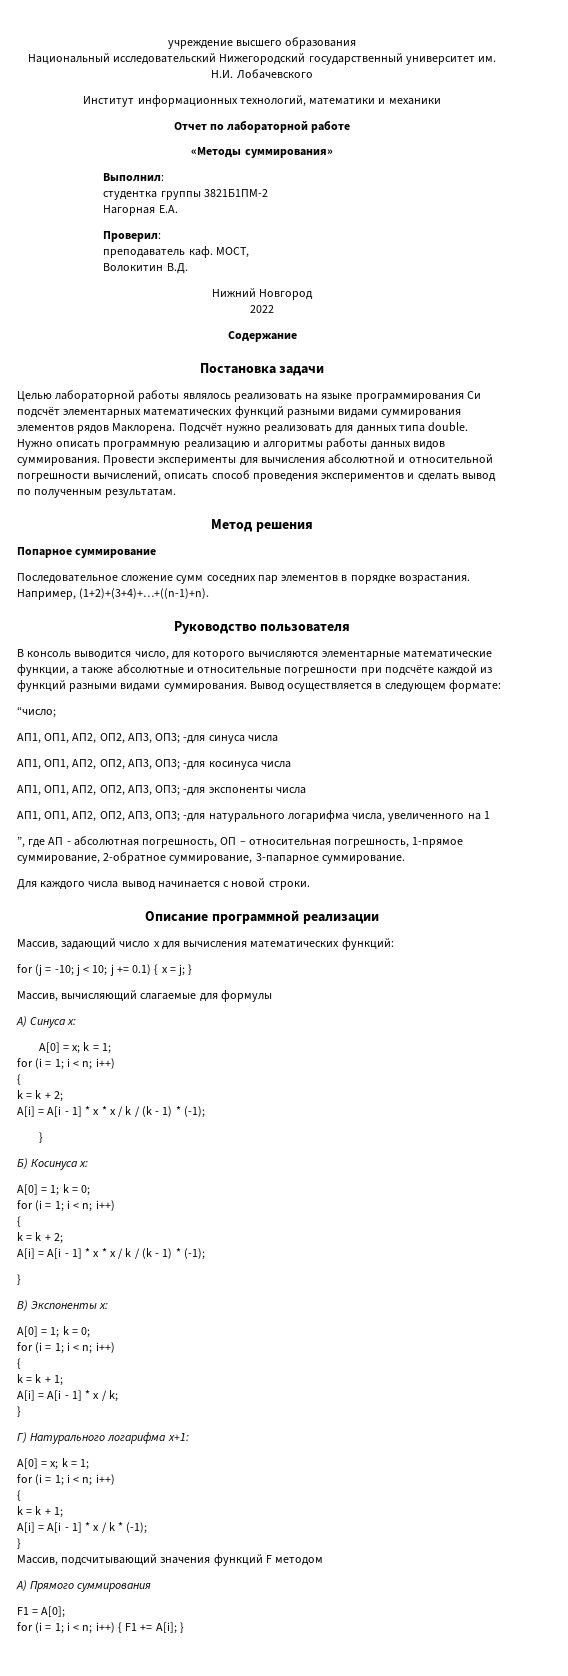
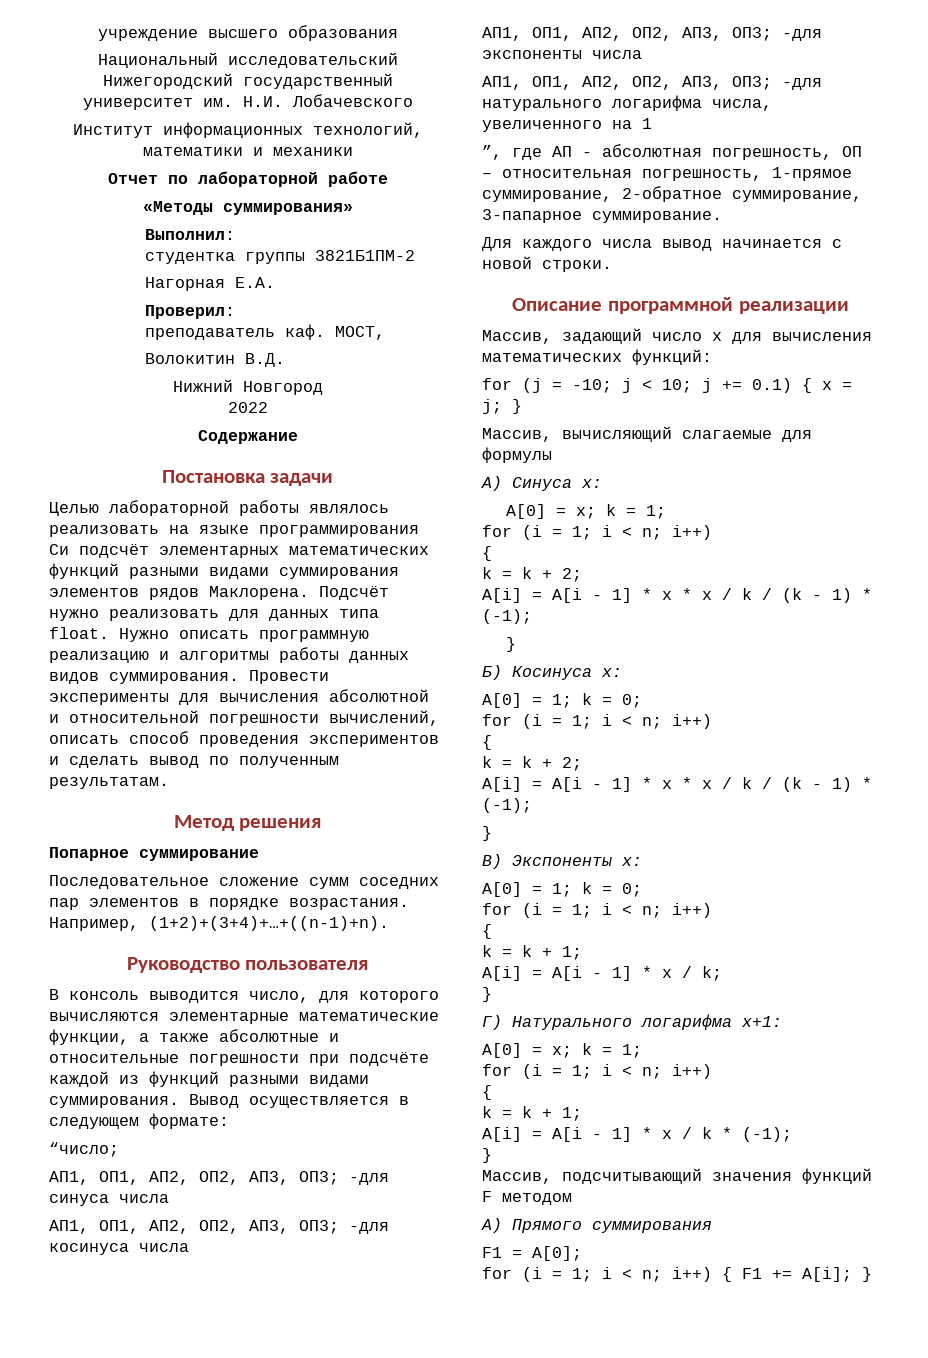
- Подсчёт нужно реализовать для данных типа double.
+ Подсчёт нужно реализовать для данных типа float.

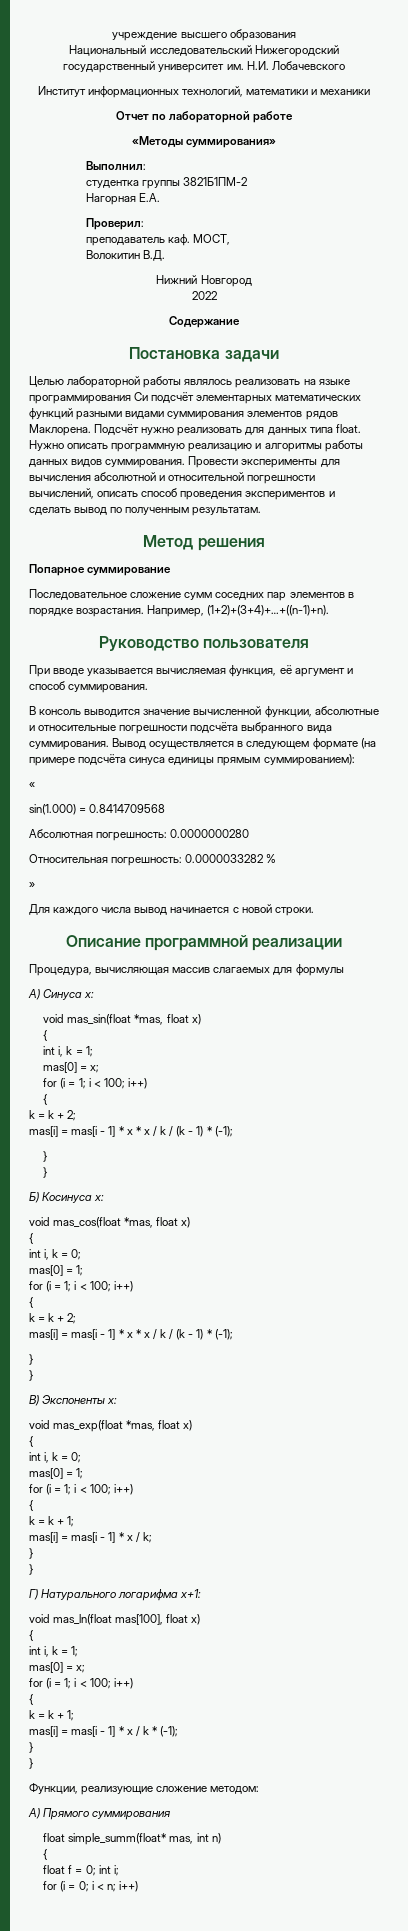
- В консоль выводится число, для которого вычисляются элементарные математические функции, а также абсолютные и относительные погрешности при подсчёте каждой из функций разными видами суммирования.
+ При вводе указывается вычисляемая функция, её аргумент и способ суммирования.
+ В консоль выводится значение вычисленной функции, абсолютные и относительные погрешности подсчёта выбранного вида суммирования.
- Вывод осуществляется в следующем формате:
- “число;
- АП1, ОП1, АП2, ОП2, АП3, ОП3; -для синуса числа
- АП1, ОП1, АП2, ОП2, АП3, ОП3; -для косинуса числа
- АП1, ОП1, АП2, ОП2, АП3, ОП3; -для экспоненты числа
- АП1, ОП1, АП2, ОП2, АП3, ОП3; -для натурального логарифма числа, увеличенного на 1
- ”, где АП - абсолютная погрешность, ОП – относительная погрешность, 1-прямое суммирование, 2-обратное суммирование, 3-папарное суммирование.
+ Вывод осуществляется в следующем формате (на примере подсчёта синуса единицы прямым суммированием):
+ «
+ sin(1.000) = 0.8414709568
+ Абсолютная погрешность: 0.0000000280
+ Относительная погрешность: 0.0000033282 %
+ »
- Массив, задающий число х для вычисления математических функций:
- for (j = -10; j < 10; j += 0.1) { x = j; }
- Массив, вычисляющий слагаемые для формулы
+ Процедура, вычисляющая массив слагаемых для формулы
  А) Синуса х:
- A[0] = x; k = 1;
- for (i = 1; i < n; i++)
+ void mas_sin(float *mas, float x)
+ {
+ int i, k = 1;
+ mas[0] = x;
+ for (i = 1; i < 100; i++)
  {
  k = k + 2;
- A[i] = A[i - 1] * x * x / k / (k - 1) * (-1);
+ mas[i] = mas[i - 1] * x * x / k / (k - 1) * (-1);
+ }
  Б) Косинуса х:
- A[0] = 1; k = 0;
- for (i = 1; i < n; i++)
+ void mas_cos(float *mas, float x)
+ {
+ int i, k = 0;
+ mas[0] = 1;
+ for (i = 1; i < 100; i++)
  {
  k = k + 2;
- A[i] = A[i - 1] * x * x / k / (k - 1) * (-1);
+ mas[i] = mas[i - 1] * x * x / k / (k - 1) * (-1);
+ }
  В) Экспоненты х:
- A[0] = 1; k = 0;
- for (i = 1; i < n; i++)
+ void mas_exp(float *mas, float x)
+ {
+ int i, k = 0;
+ mas[0] = 1;
+ for (i = 1; i < 100; i++)
  {
  k = k + 1;
- A[i] = A[i - 1] * x / k;
+ mas[i] = mas[i - 1] * x / k;
+ }
  Г) Натурального логарифма х+1:
- A[0] = x; k = 1;
- for (i = 1; i < n; i++)
+ void mas_ln(float mas[100], float x)
+ {
+ int i, k = 1;
+ mas[0] = x;
+ for (i = 1; i < 100; i++)
  {
  k = k + 1;
- A[i] = A[i - 1] * x / k * (-1);
+ mas[i] = mas[i - 1] * x / k * (-1);
  }
- Массив, подсчитывающий значения функций F методом
+ }
+ Функции, реализующие сложение методом:
  А) Прямого суммирования
- F1 = A[0];
- for (i = 1; i < n; i++) { F1 += A[i]; }
+ float simple_summ(float* mas, int n)
+ {
+ float f = 0; int i;
+ for (i = 0; i < n; i++)

